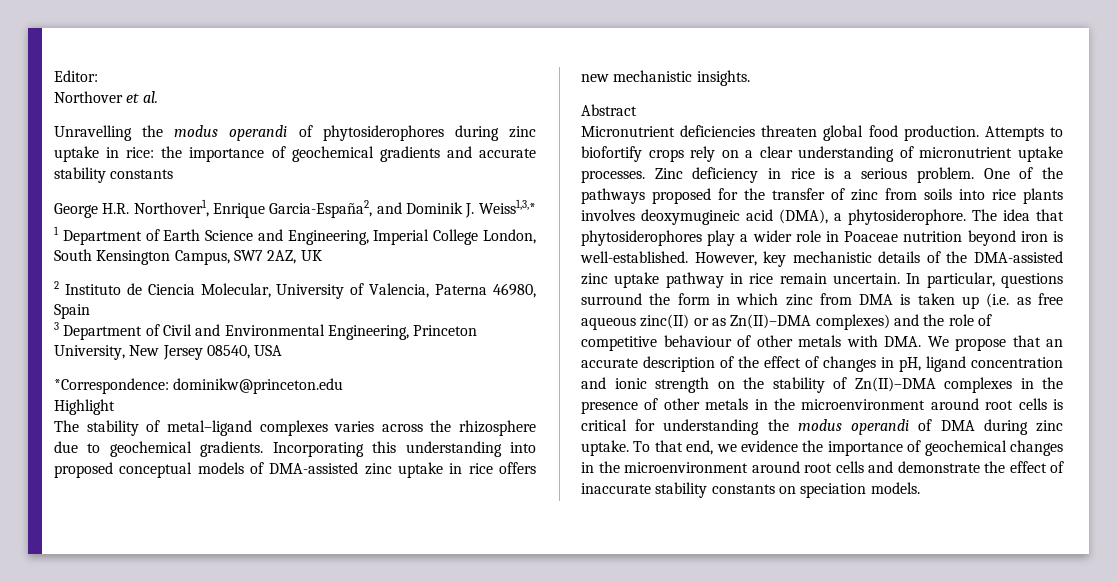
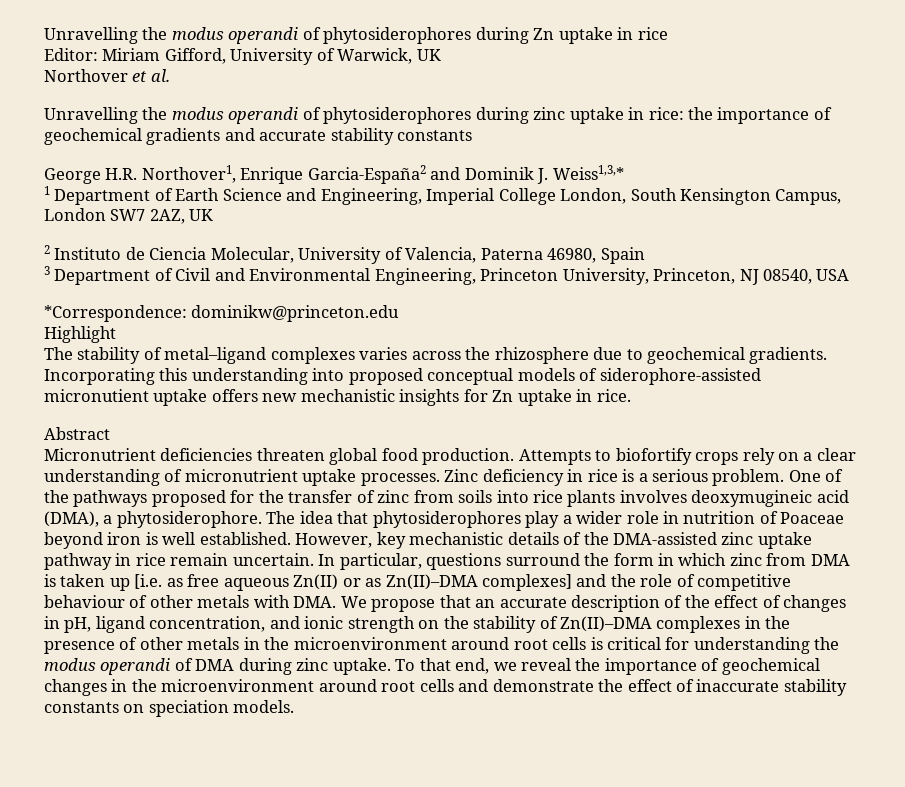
- Editor:
+ Unravelling the modus operandi of phytosiderophores during Zn uptake in rice
+ Editor: Miriam Gifford, University of Warwick, UK
- George H.R. Northover1, Enrique Garcia-España2, and Dominik J. Weiss1,3,*
+ George H.R. Northover1, Enrique Garcia-España2 and Dominik J. Weiss1,3,*
- 1 Department of Earth Science and Engineering, Imperial College London, South Kensington Campus, SW7 2AZ, UK
+ 1 Department of Earth Science and Engineering, Imperial College London, South Kensington Campus, London SW7 2AZ, UK
- 3 Department of Civil and Environmental Engineering, Princeton University, New Jersey 08540, USA
+ 3 Department of Civil and Environmental Engineering, Princeton University, Princeton, NJ 08540, USA
- Incorporating this understanding into proposed conceptual models of DMA-assisted zinc uptake in rice offers new mechanistic insights.
+ Incorporating this understanding into proposed conceptual models of siderophore-assisted micronutient uptake offers new mechanistic insights for Zn uptake in rice.
- The idea that phytosiderophores play a wider role in Poaceae nutrition beyond iron is well-established.
+ The idea that phytosiderophores play a wider role in nutrition of Poaceae beyond iron is well established.
- In particular, questions surround the form in which zinc from DMA is taken up (i.e. as free aqueous zinc(II) or as Zn(II)–DMA complexes) and the role of competitive behaviour of other metals with DMA. We propose that an accurate description of the effect of changes in pH, ligand concentration and ionic strength on the stability of Zn(II)–DMA complexes in the presence of other metals in the microenvironment around root cells is critical for understanding the modus operandi of DMA during zinc uptake.
+ In particular, questions surround the form in which zinc from DMA is taken up [i.e. as free aqueous Zn(II) or as Zn(II)–DMA complexes] and the role of competitive behaviour of other metals with DMA. We propose that an accurate description of the effect of changes in pH, ligand concentration, and ionic strength on the stability of Zn(II)–DMA complexes in the presence of other metals in the microenvironment around root cells is critical for understanding the modus operandi of DMA during zinc uptake.
- To that end, we evidence the importance of geochemical changes in the microenvironment around root cells and demonstrate the effect of inaccurate stability constants on speciation models.
+ To that end, we reveal the importance of geochemical changes in the microenvironment around root cells and demonstrate the effect of inaccurate stability constants on speciation models.

